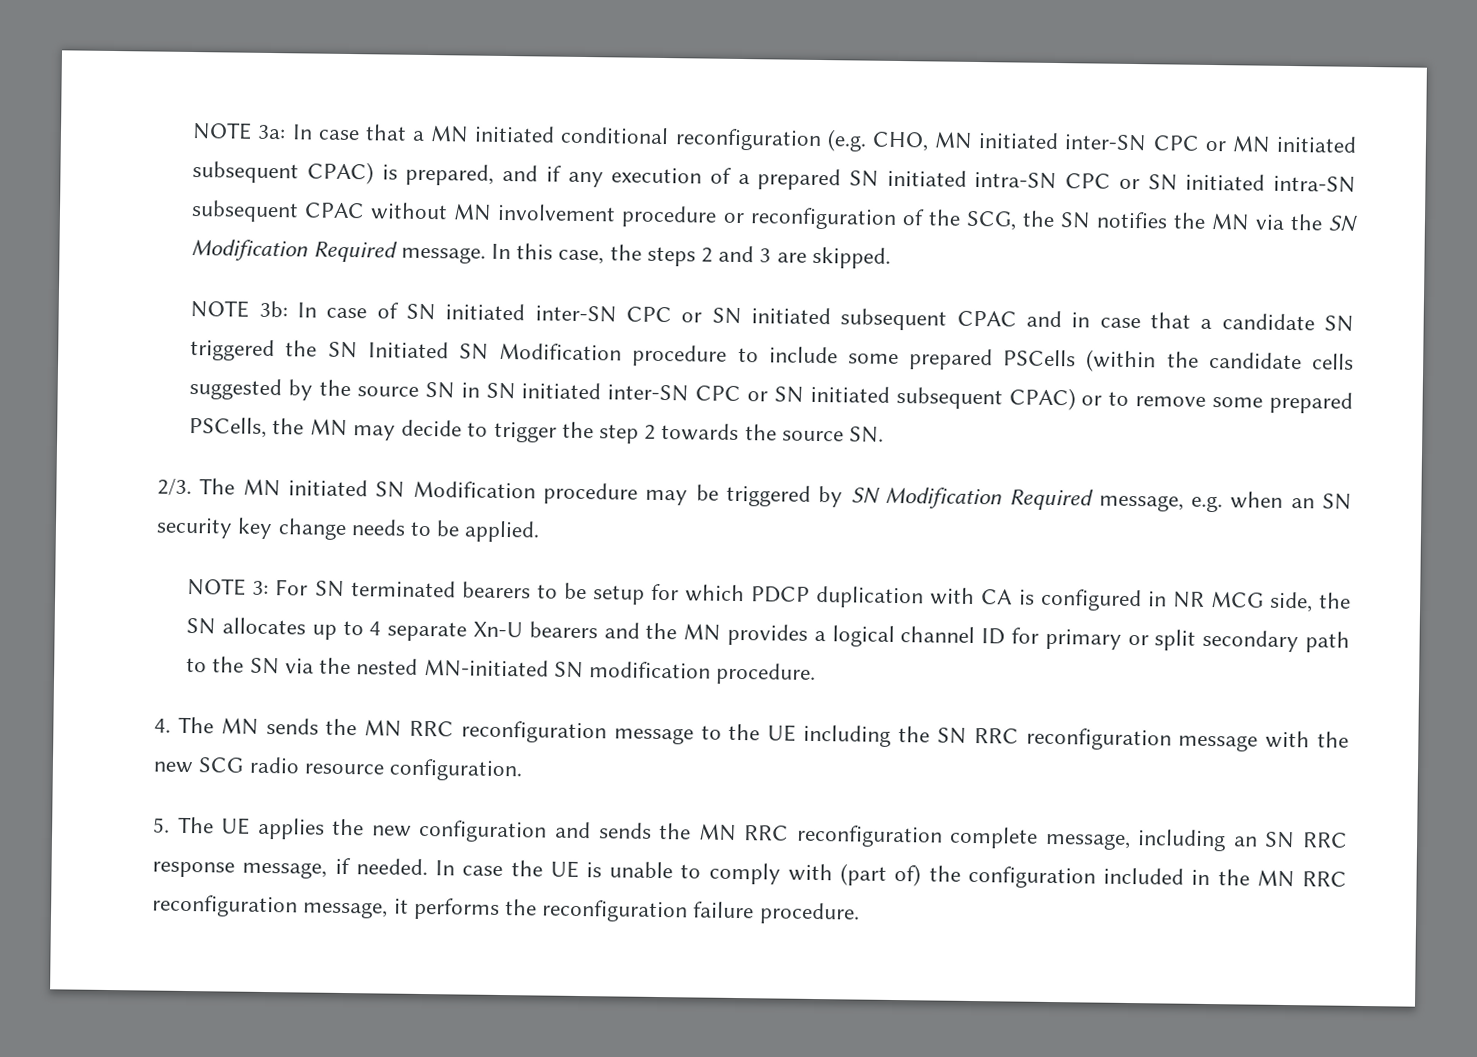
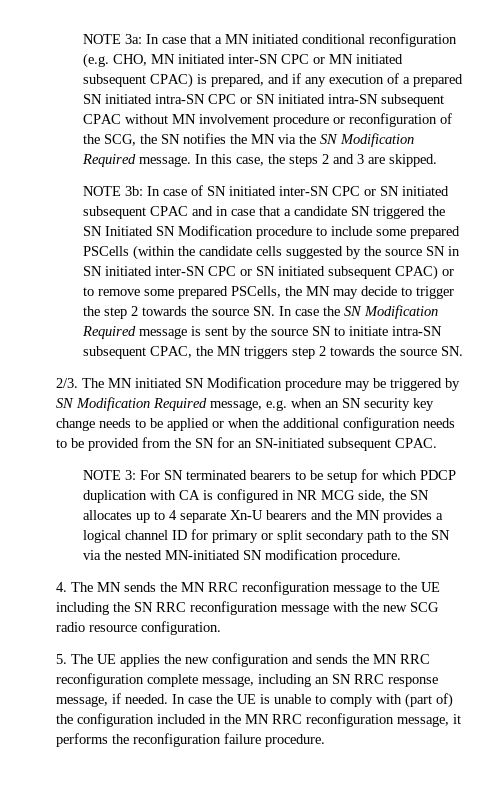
- In case of SN initiated inter-SN CPC or SN initiated subsequent CPAC and in case that a candidate SN triggered the SN Initiated SN Modification procedure to include some prepared PSCells (within the candidate cells suggested by the source SN in SN initiated inter-SN CPC or SN initiated subsequent CPAC) or to remove some prepared PSCells, the MN may decide to trigger the step 2 towards the source SN.
+ In case of SN initiated inter-SN CPC or SN initiated subsequent CPAC and in case that a candidate SN triggered the SN Initiated SN Modification procedure to include some prepared PSCells (within the candidate cells suggested by the source SN in SN initiated inter-SN CPC or SN initiated subsequent CPAC) or to remove some prepared PSCells, the MN may decide to trigger the step 2 towards the source SN. In case the SN Modification Required message is sent by the source SN to initiate intra-SN subsequent CPAC, the MN triggers step 2 towards the source SN.
- The MN initiated SN Modification procedure may be triggered by SN Modification Required message, e.g. when an SN security key change needs to be applied.
+ The MN initiated SN Modification procedure may be triggered by SN Modification Required message, e.g. when an SN security key change needs to be applied or when the additional configuration needs to be provided from the SN for an SN-initiated subsequent CPAC.

